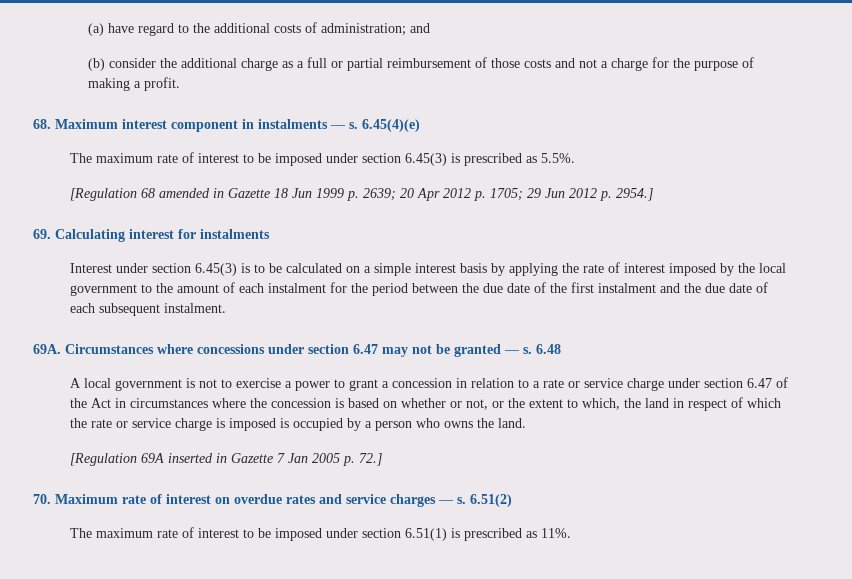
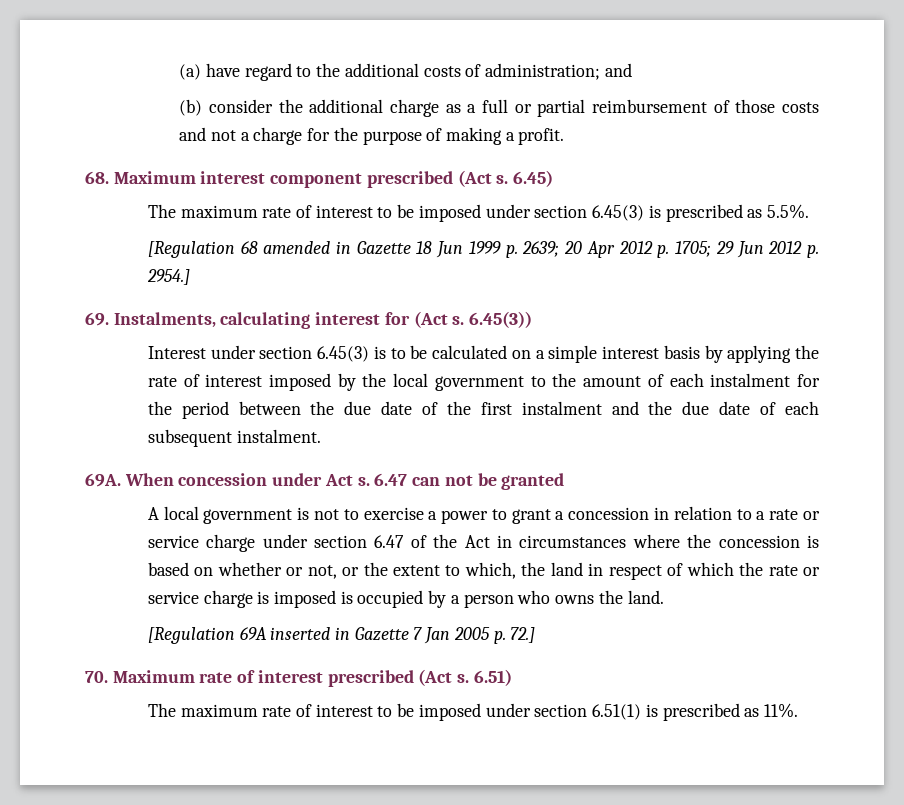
- 68. Maximum interest component in instalments — s. 6.45(4)(e)
+ 68. Maximum interest component prescribed (Act s. 6.45)
- 69. Calculating interest for instalments
+ 69. Instalments, calculating interest for (Act s. 6.45(3))
- Circumstances where concessions under section 6.47 may not be granted — s. 6.48
+ When concession under Act s. 6.47 can not be granted
- 70. Maximum rate of interest on overdue rates and service charges — s. 6.51(2)
+ 70. Maximum rate of interest prescribed (Act s. 6.51)

